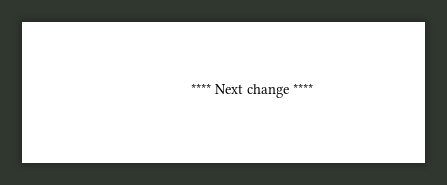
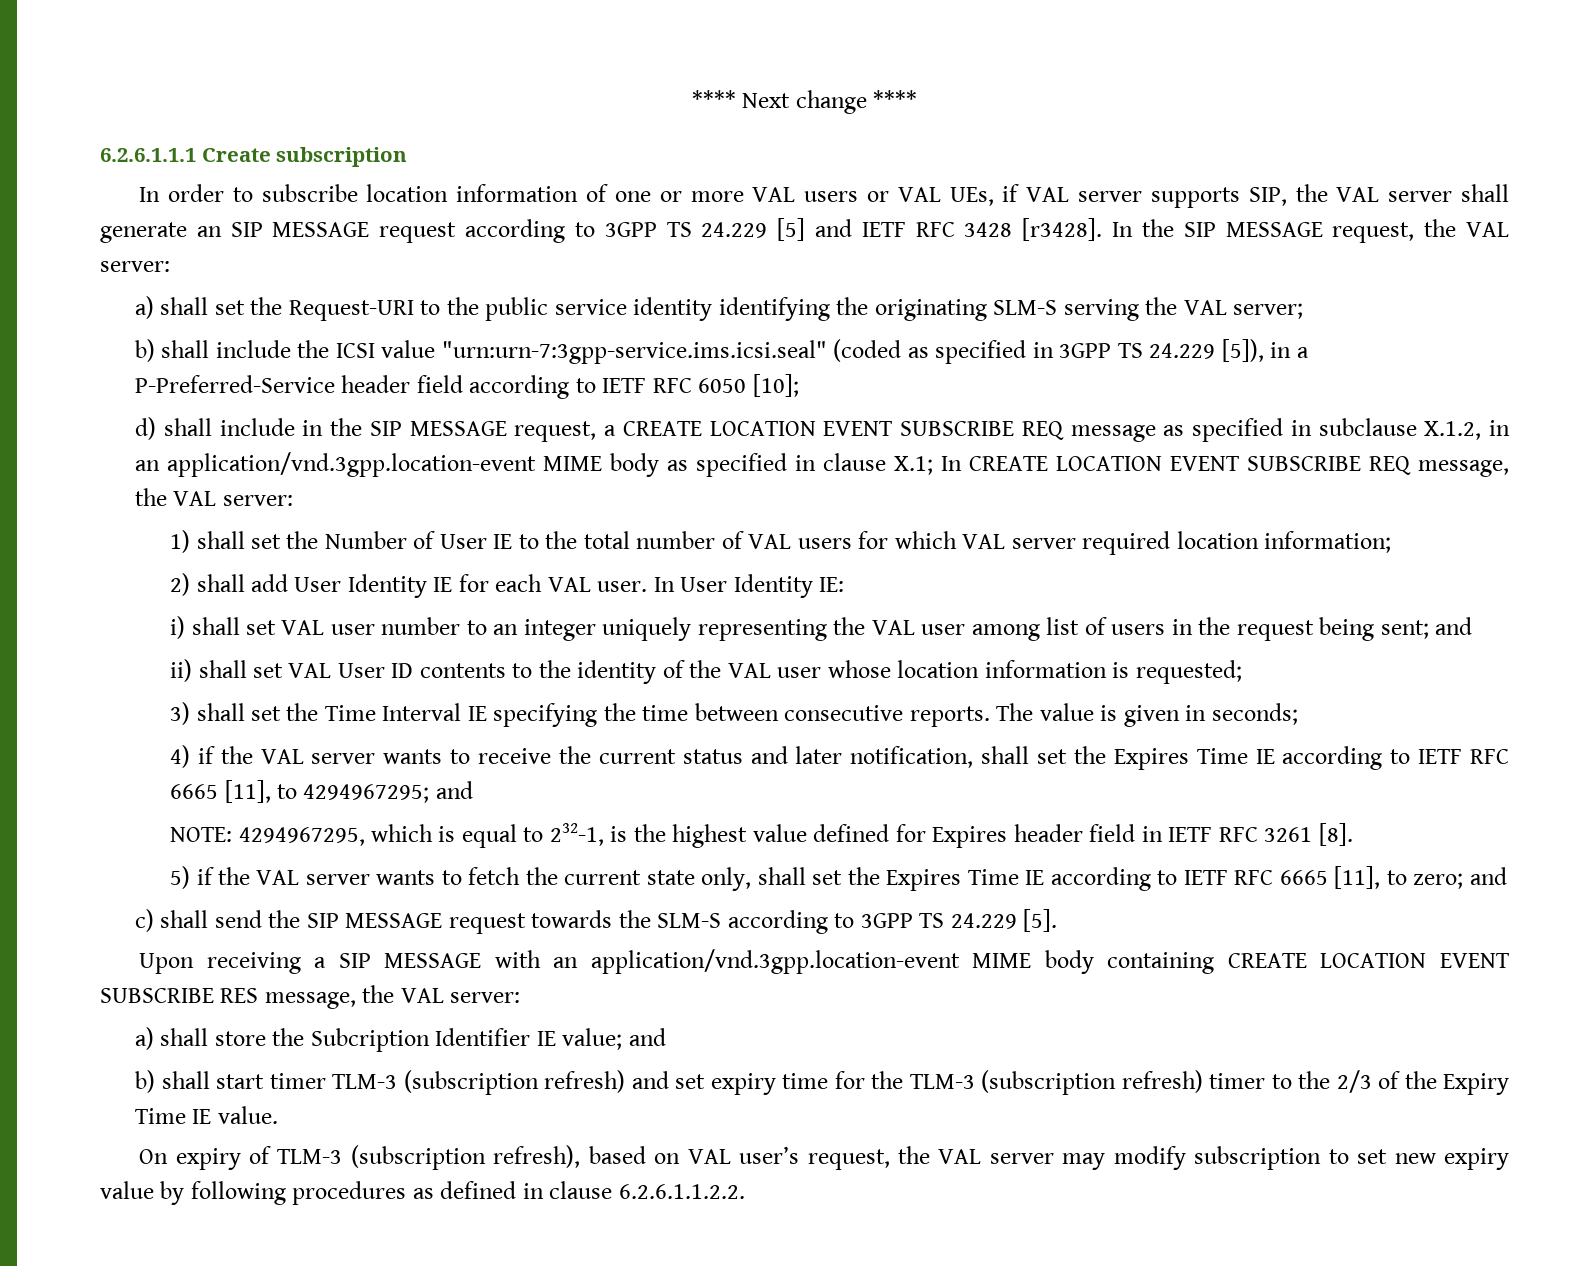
+ 6.2.6.1.1.1 Create subscription
+ In order to subscribe location information of one or more VAL users or VAL UEs, if VAL server supports SIP, the VAL server shall generate an SIP MESSAGE request according to 3GPP TS 24.229 [5] and IETF RFC 3428 [r3428]. In the SIP MESSAGE request, the VAL server:
+ a) shall set the Request-URI to the public service identity identifying the originating SLM-S serving the VAL server;
+ b) shall include the ICSI value "urn:urn-7:3gpp-service.ims.icsi.seal" (coded as specified in 3GPP TS 24.229 [5]), in a P-Preferred-Service header field according to IETF RFC 6050 [10];
+ d) shall include in the SIP MESSAGE request, a CREATE LOCATION EVENT SUBSCRIBE REQ message as specified in subclause X.1.2, in an application/vnd.3gpp.location-event MIME body as specified in clause X.1; In CREATE LOCATION EVENT SUBSCRIBE REQ message, the VAL server:
+ 1) shall set the Number of User IE to the total number of VAL users for which VAL server required location information;
+ 2) shall add User Identity IE for each VAL user. In User Identity IE:
+ i) shall set VAL user number to an integer uniquely representing the VAL user among list of users in the request being sent; and
+ ii) shall set VAL User ID contents to the identity of the VAL user whose location information is requested;
+ 3) shall set the Time Interval IE specifying the time between consecutive reports. The value is given in seconds;
+ 4) if the VAL server wants to receive the current status and later notification, shall set the Expires Time IE according to IETF RFC 6665 [11], to 4294967295; and
+ NOTE: 4294967295, which is equal to 232-1, is the highest value defined for Expires header field in IETF RFC 3261 [8].
+ 5) if the VAL server wants to fetch the current state only, shall set the Expires Time IE according to IETF RFC 6665 [11], to zero; and
+ c) shall send the SIP MESSAGE request towards the SLM-S according to 3GPP TS 24.229 [5].
+ Upon receiving a SIP MESSAGE with an application/vnd.3gpp.location-event MIME body containing CREATE LOCATION EVENT SUBSCRIBE RES message, the VAL server:
+ a) shall store the Subcription Identifier IE value; and
+ b) shall start timer TLM-3 (subscription refresh) and set expiry time for the TLM-3 (subscription refresh) timer to the 2/3 of the Expiry Time IE value.
+ On expiry of TLM-3 (subscription refresh), based on VAL user’s request, the VAL server may modify subscription to set new expiry value by following procedures as defined in clause 6.2.6.1.1.2.2.

